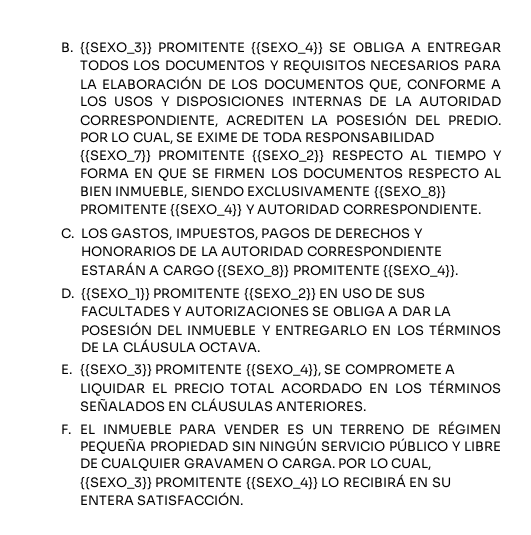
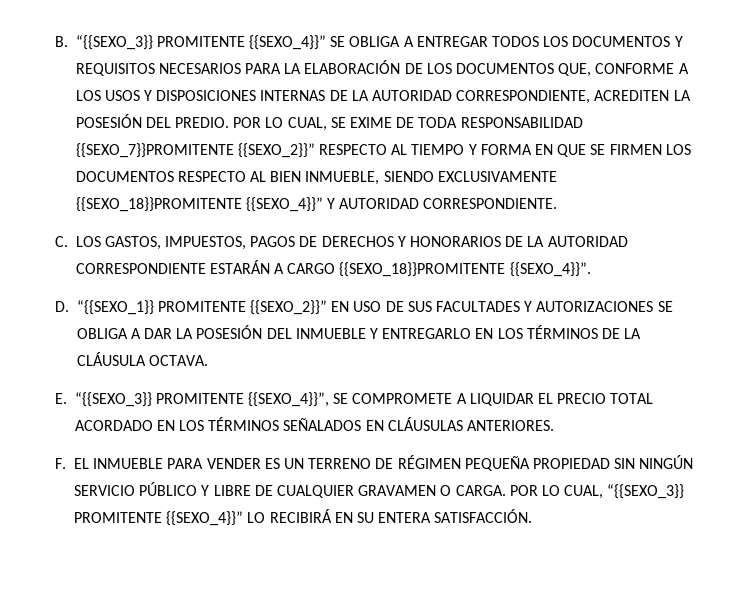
- B. {{SEXO_3}} PROMITENTE {{SEXO_4}} SE OBLIGA A ENTREGAR TODOS LOS DOCUMENTOS Y REQUISITOS NECESARIOS PARA LA ELABORACIÓN DE LOS DOCUMENTOS QUE, CONFORME A LOS USOS Y DISPOSICIONES INTERNAS DE LA AUTORIDAD CORRESPONDIENTE, ACREDITEN LA POSESIÓN DEL PREDIO.
+ B. “{{SEXO_3}} PROMITENTE {{SEXO_4}}” SE OBLIGA A ENTREGAR TODOS LOS DOCUMENTOS Y REQUISITOS NECESARIOS PARA LA ELABORACIÓN DE LOS DOCUMENTOS QUE, CONFORME A LOS USOS Y DISPOSICIONES INTERNAS DE LA AUTORIDAD CORRESPONDIENTE, ACREDITEN LA POSESIÓN DEL PREDIO.
- POR LO CUAL, SE EXIME DE TODA RESPONSABILIDAD {{SEXO_7}} PROMITENTE {{SEXO_2}} RESPECTO AL TIEMPO Y FORMA EN QUE SE FIRMEN LOS DOCUMENTOS RESPECTO AL BIEN INMUEBLE, SIENDO EXCLUSIVAMENTE {{SEXO_8}} PROMITENTE {{SEXO_4}} Y AUTORIDAD CORRESPONDIENTE.
+ POR LO CUAL, SE EXIME DE TODA RESPONSABILIDAD {{SEXO_7}}PROMITENTE {{SEXO_2}}” RESPECTO AL TIEMPO Y FORMA EN QUE SE FIRMEN LOS DOCUMENTOS RESPECTO AL BIEN INMUEBLE, SIENDO EXCLUSIVAMENTE {{SEXO_18}}PROMITENTE {{SEXO_4}}” Y AUTORIDAD CORRESPONDIENTE.
- C. LOS GASTOS, IMPUESTOS, PAGOS DE DERECHOS Y HONORARIOS DE LA AUTORIDAD CORRESPONDIENTE ESTARÁN A CARGO {{SEXO_8}} PROMITENTE {{SEXO_4}}.
- D. {{SEXO_1}} PROMITENTE {{SEXO_2}} EN USO DE SUS FACULTADES Y AUTORIZACIONES SE OBLIGA A DAR LA POSESIÓN DEL INMUEBLE Y ENTREGARLO EN LOS TÉRMINOS DE LA CLÁUSULA OCTAVA.
+ C. LOS GASTOS, IMPUESTOS, PAGOS DE DERECHOS Y HONORARIOS DE LA AUTORIDAD CORRESPONDIENTE ESTARÁN A CARGO {{SEXO_18}}PROMITENTE {{SEXO_4}}”.
+ D. “{{SEXO_1}} PROMITENTE {{SEXO_2}}” EN USO DE SUS FACULTADES Y AUTORIZACIONES SE OBLIGA A DAR LA POSESIÓN DEL INMUEBLE Y ENTREGARLO EN LOS TÉRMINOS DE LA CLÁUSULA OCTAVA.
- E. {{SEXO_3}} PROMITENTE {{SEXO_4}}, SE COMPROMETE A LIQUIDAR EL PRECIO TOTAL ACORDADO EN LOS TÉRMINOS SEÑALADOS EN CLÁUSULAS ANTERIORES.
+ E. “{{SEXO_3}} PROMITENTE {{SEXO_4}}”, SE COMPROMETE A LIQUIDAR EL PRECIO TOTAL ACORDADO EN LOS TÉRMINOS SEÑALADOS EN CLÁUSULAS ANTERIORES.
- POR LO CUAL, {{SEXO_3}} PROMITENTE {{SEXO_4}} LO RECIBIRÁ EN SU ENTERA SATISFACCIÓN.
+ POR LO CUAL, “{{SEXO_3}} PROMITENTE {{SEXO_4}}” LO RECIBIRÁ EN SU ENTERA SATISFACCIÓN.

